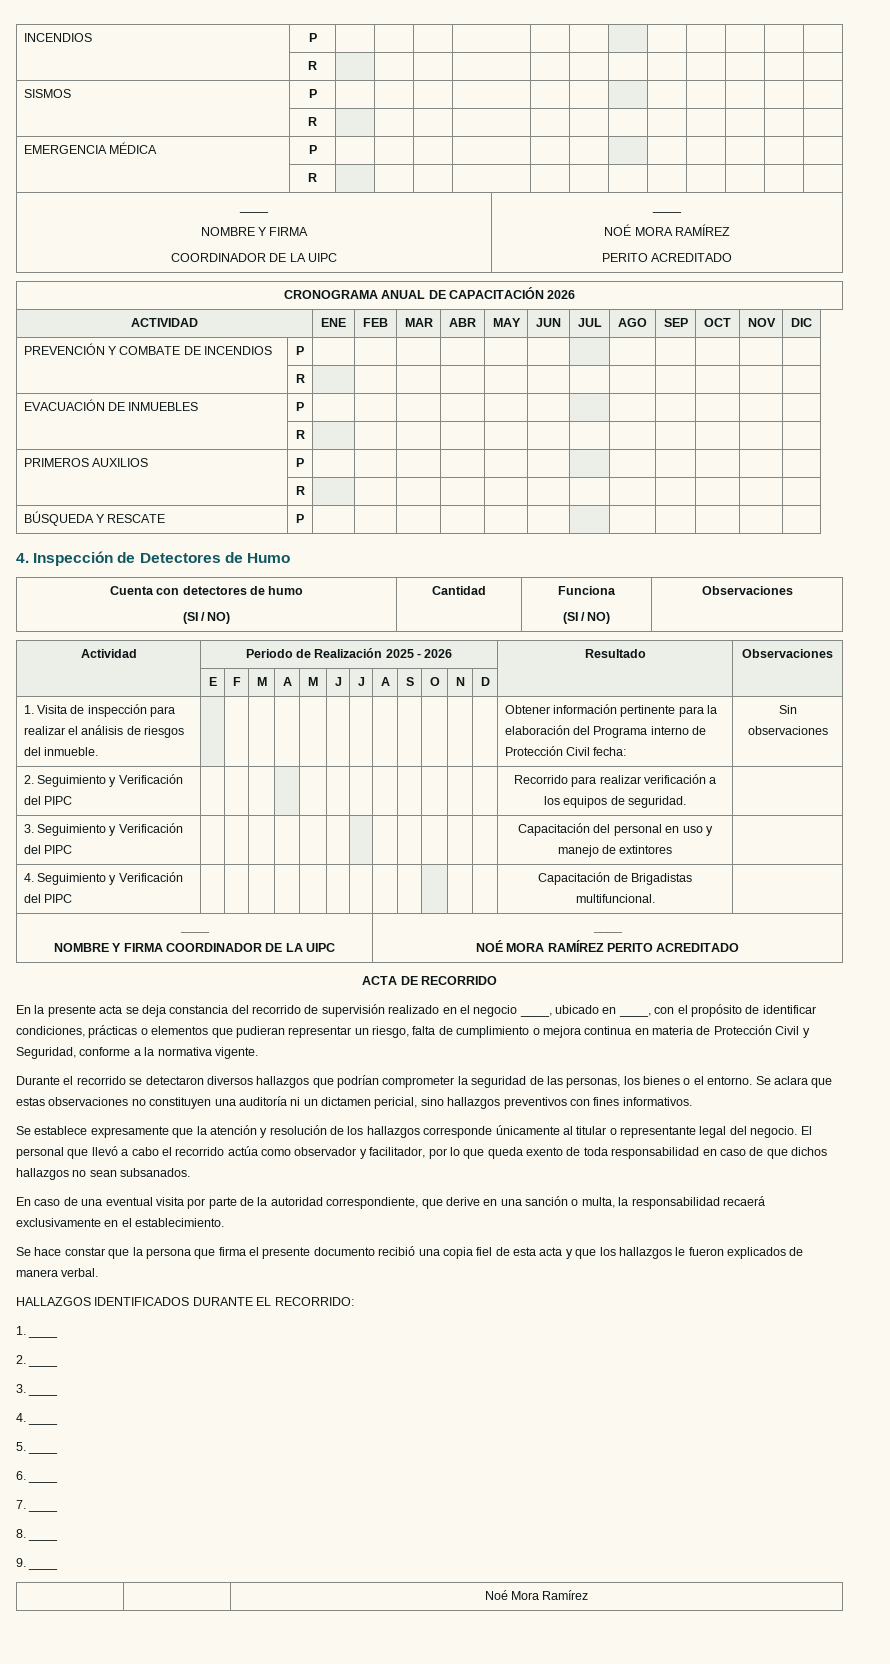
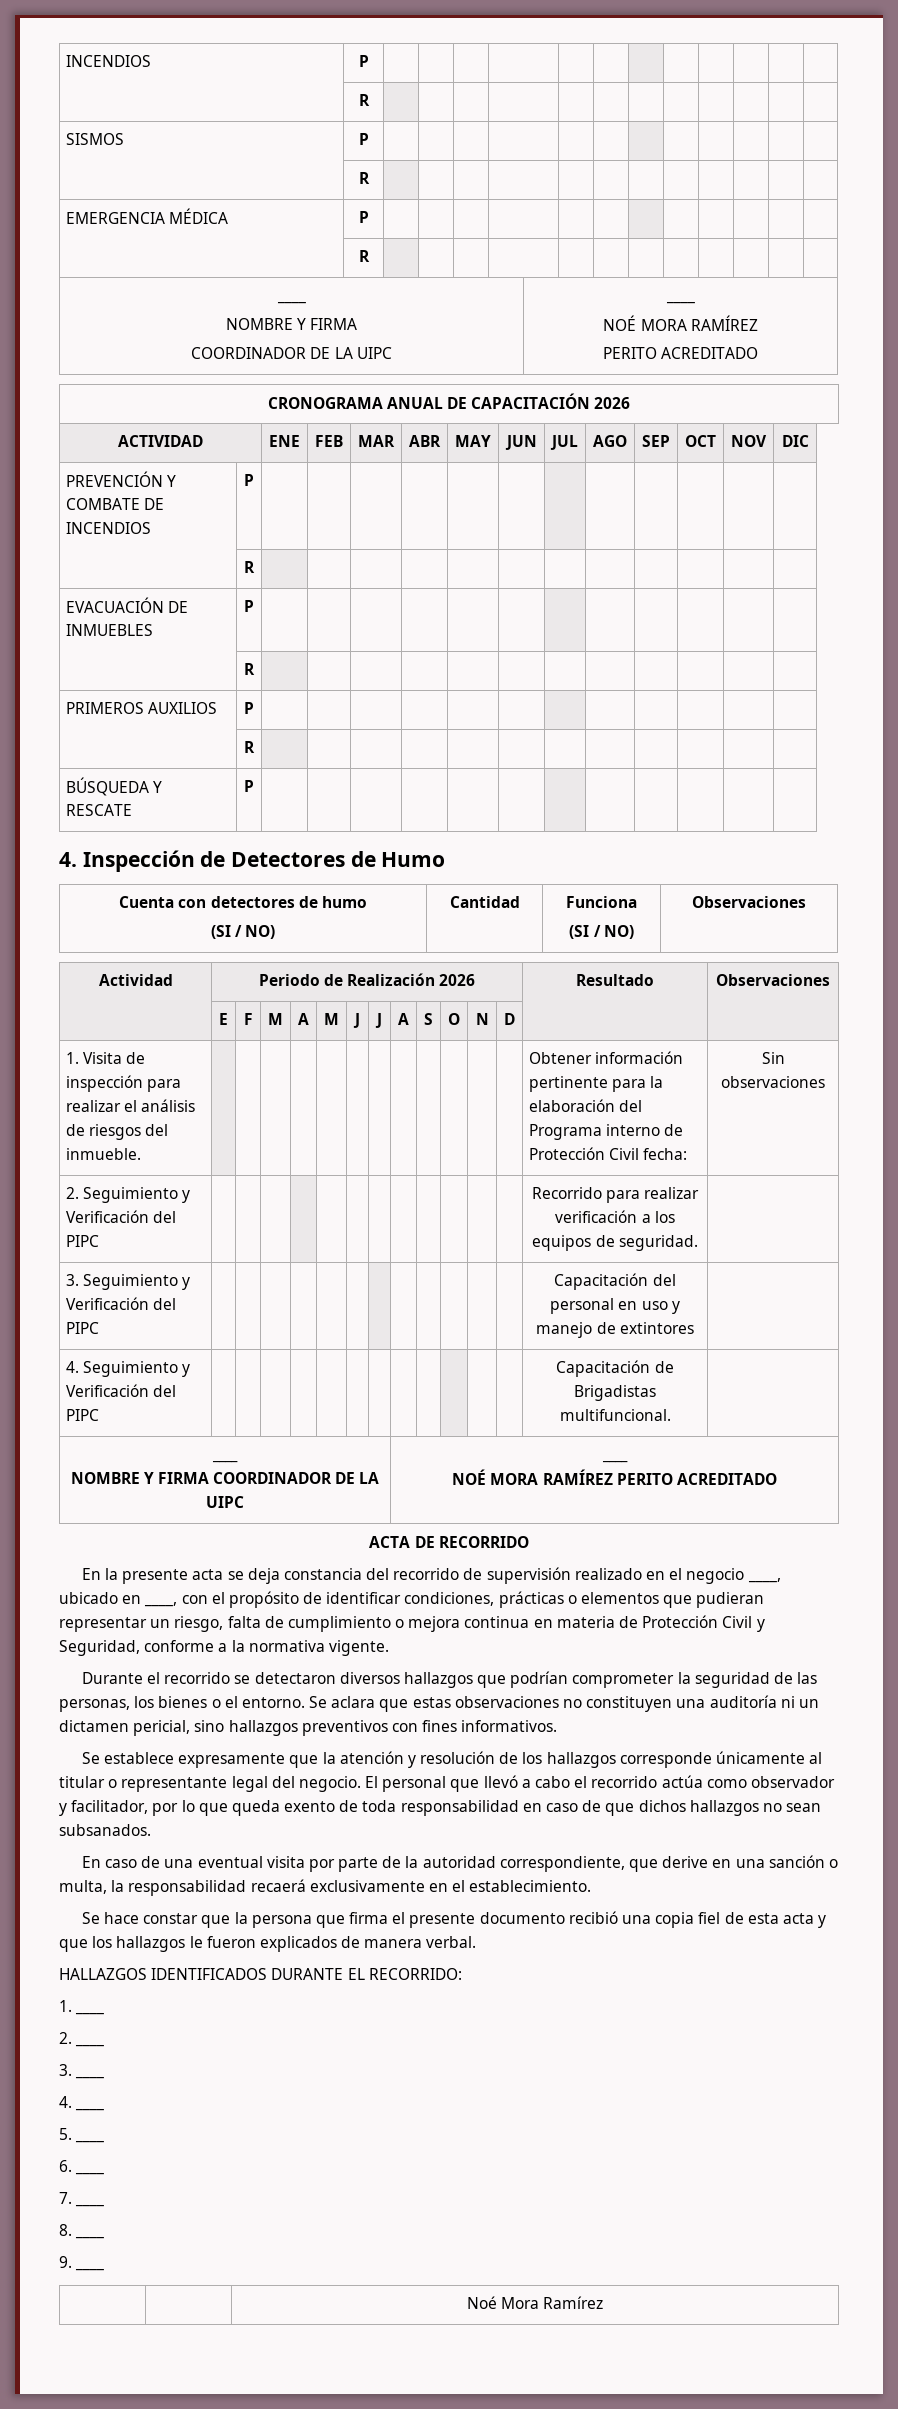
- Actividad | Periodo de Realización 2025 - 2026 | Resultado | Observaciones
+ Actividad | Periodo de Realización 2026 | Resultado | Observaciones

